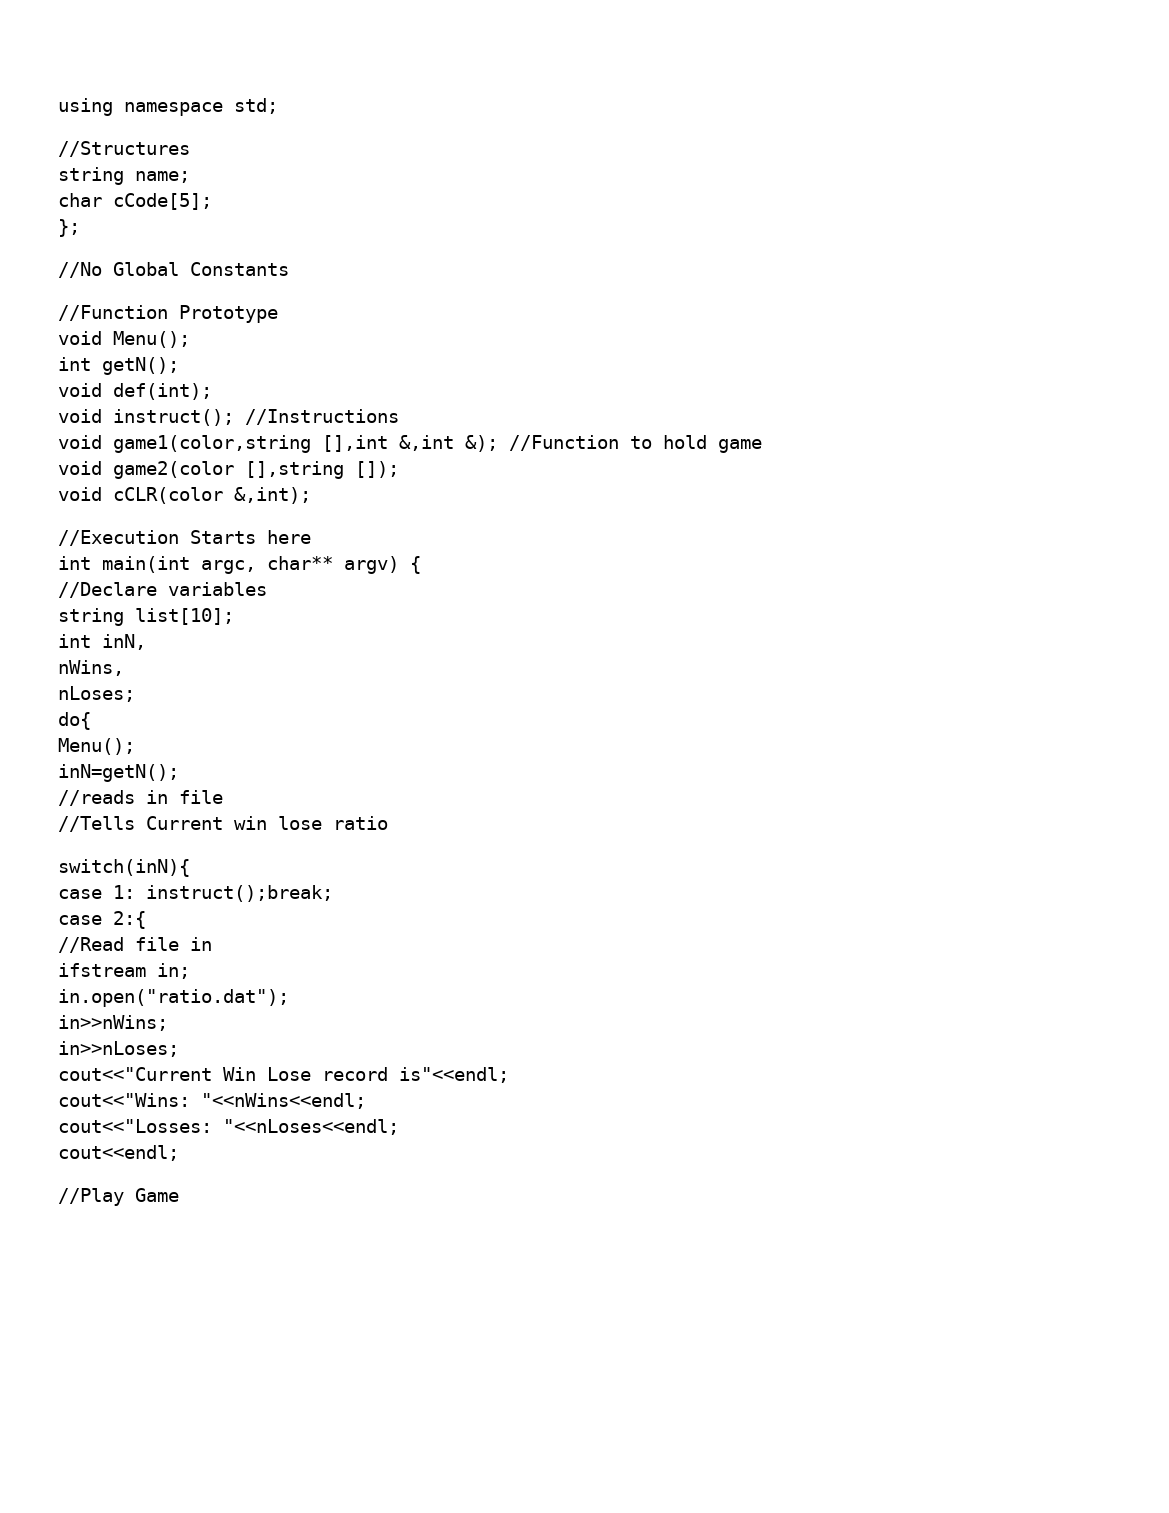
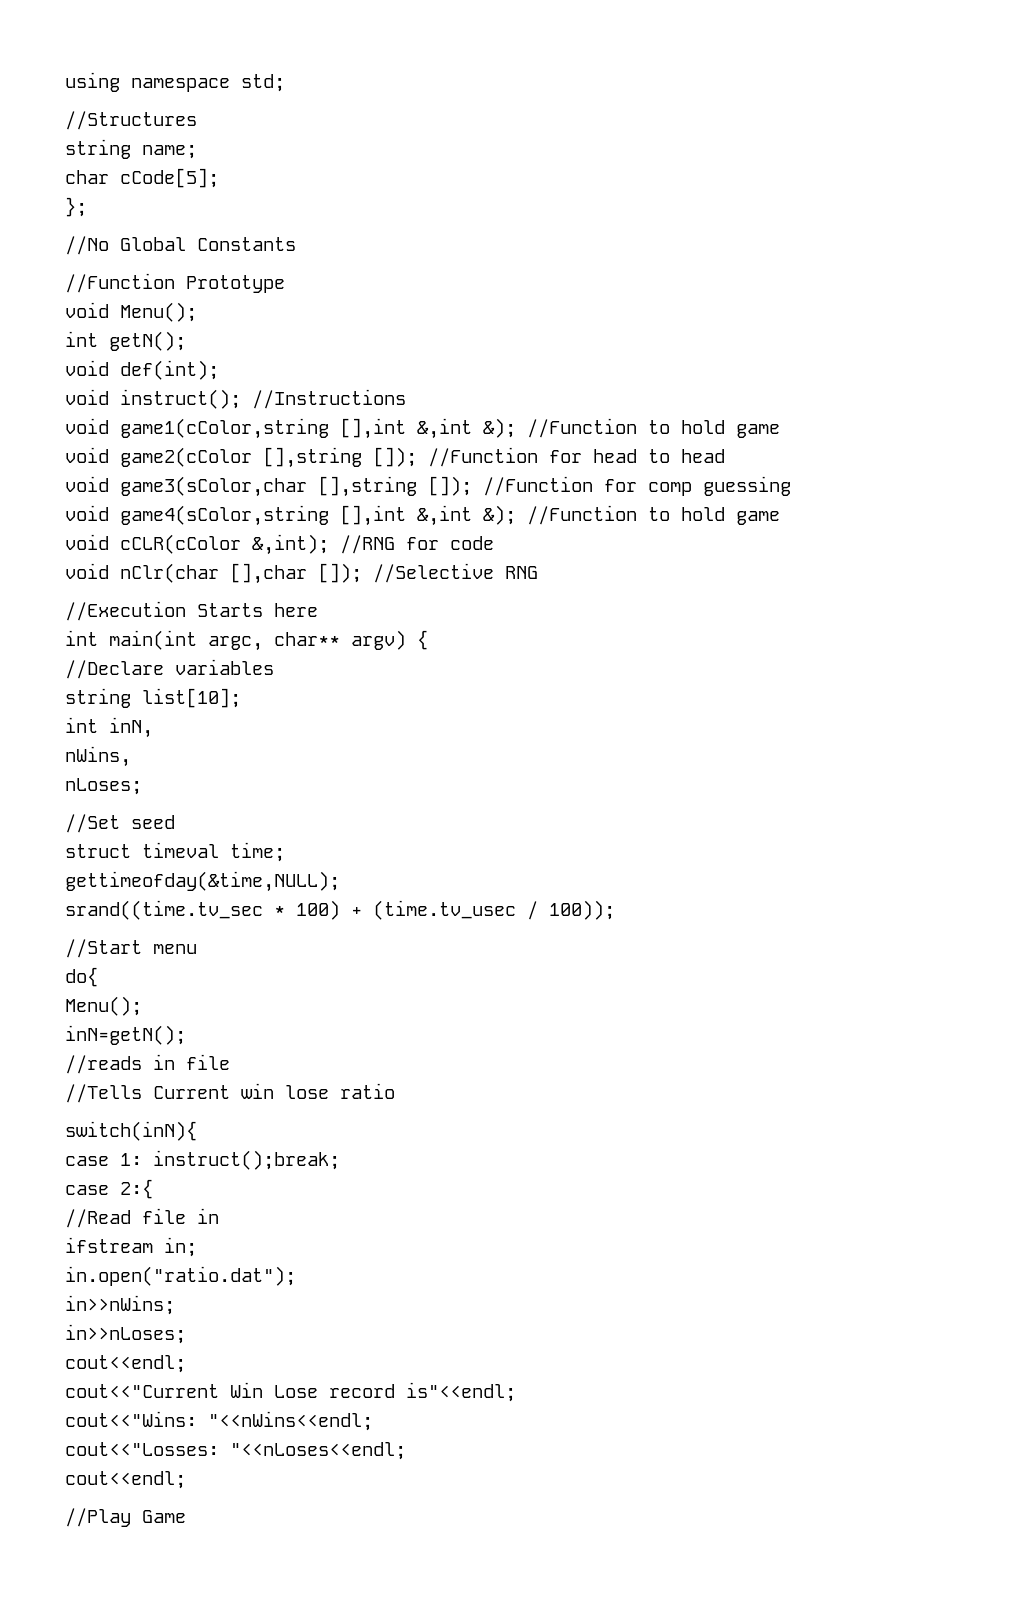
- void game1(color,string [],int &,int &); //Function to hold game
- void game2(color [],string []);
- void cCLR(color &,int);
+ void game1(cColor,string [],int &,int &); //Function to hold game
+ void game2(cColor [],string []); //Function for head to head
+ void game3(sColor,char [],string []); //Function for comp guessing
+ void game4(sColor,string [],int &,int &); //Function to hold game
+ void cCLR(cColor &,int); //RNG for code
+ void nClr(char [],char []); //Selective RNG
+ //Set seed
+ struct timeval time;
+ gettimeofday(&time,NULL);
+ srand((time.tv_sec * 100) + (time.tv_usec / 100));
+ //Start menu
  in>>nLoses;
+ cout<<endl;

